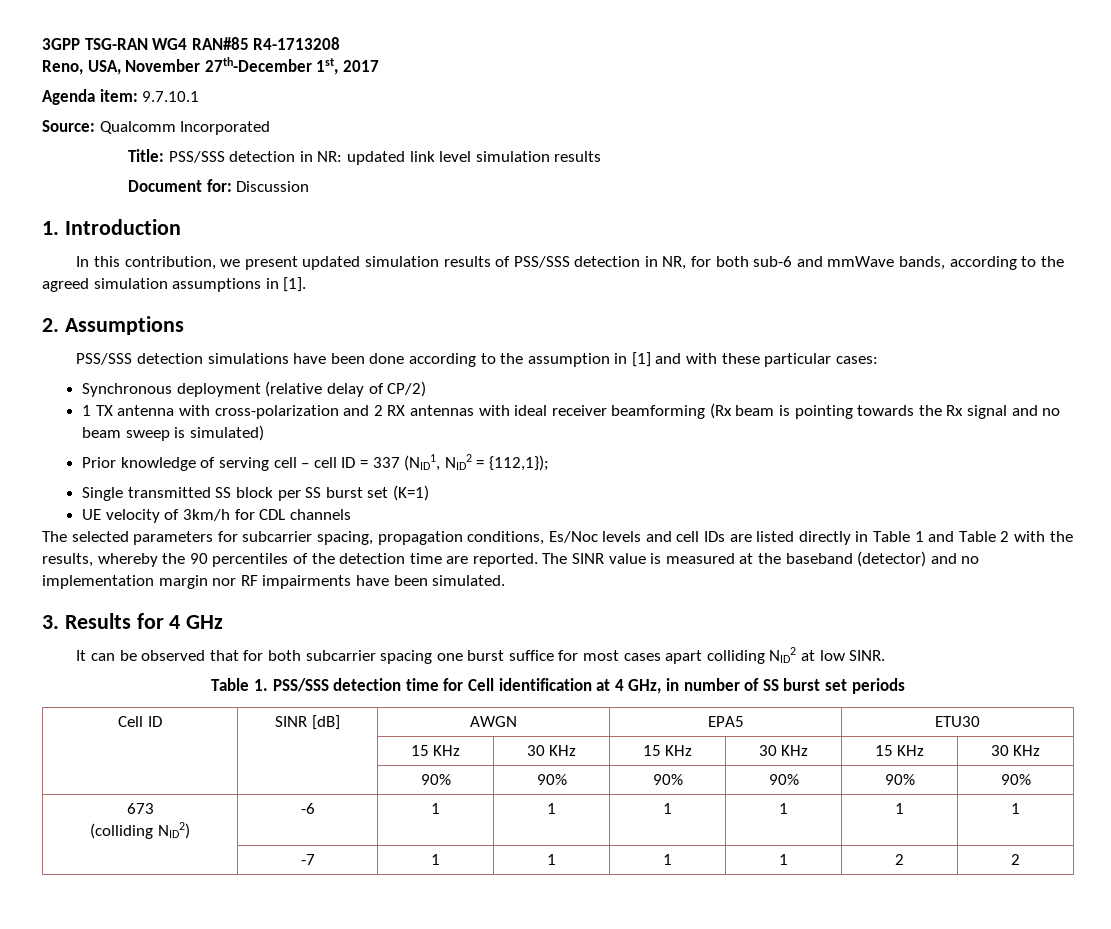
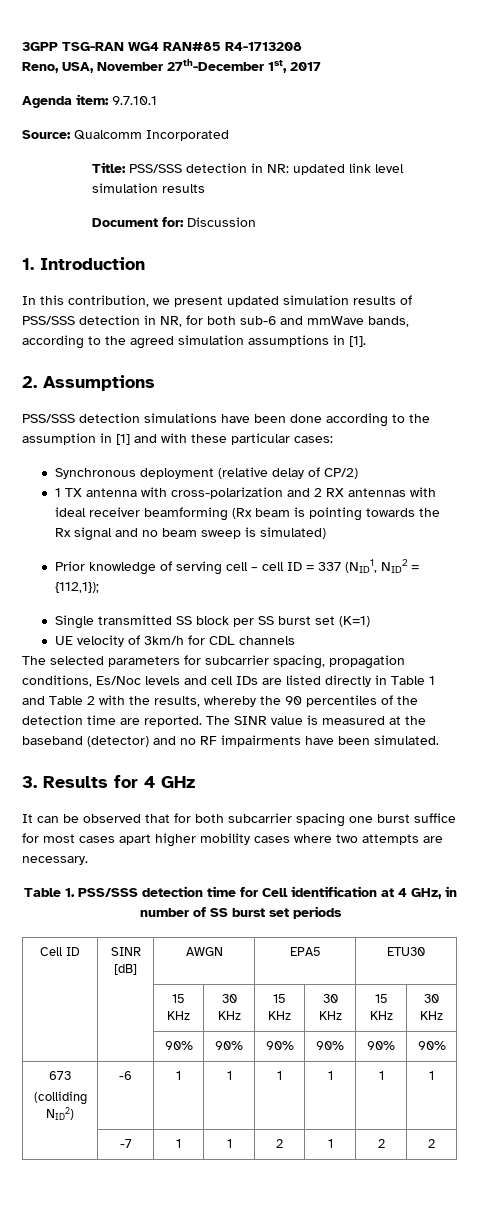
- The SINR value is measured at the baseband (detector) and no implementation margin nor RF impairments have been simulated.
+ The SINR value is measured at the baseband (detector) and no RF impairments have been simulated.
- It can be observed that for both subcarrier spacing one burst suffice for most cases apart colliding NID2 at low SINR.
+ It can be observed that for both subcarrier spacing one burst suffice for most cases apart higher mobility cases where two attempts are necessary.
- | -7 | 1 | 1 | 1 | 1 | 2 | 2
+ | -7 | 1 | 1 | 2 | 1 | 2 | 2

